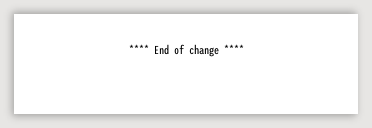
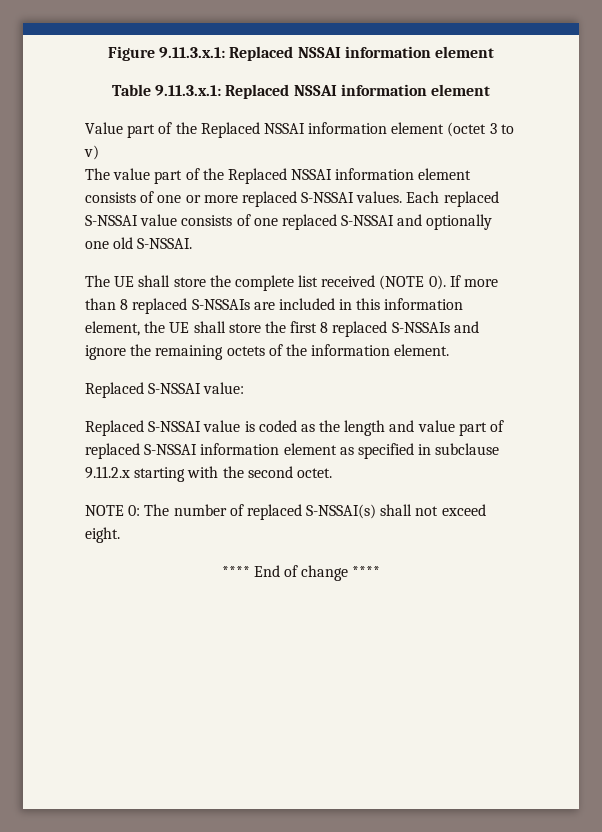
+ Figure 9.11.3.x.1: Replaced NSSAI information element
+ Table 9.11.3.x.1: Replaced NSSAI information element
+ Value part of the Replaced NSSAI information element (octet 3 to v)
+ The value part of the Replaced NSSAI information element consists of one or more replaced S-NSSAI values. Each replaced S-NSSAI value consists of one replaced S-NSSAI and optionally one old S-NSSAI.
+ The UE shall store the complete list received (NOTE 0). If more than 8 replaced S-NSSAIs are included in this information element, the UE shall store the first 8 replaced S-NSSAIs and ignore the remaining octets of the information element.
+ Replaced S-NSSAI value:
+ Replaced S-NSSAI value is coded as the length and value part of replaced S-NSSAI information element as specified in subclause 9.11.2.x starting with the second octet.
+ NOTE 0: The number of replaced S-NSSAI(s) shall not exceed eight.

